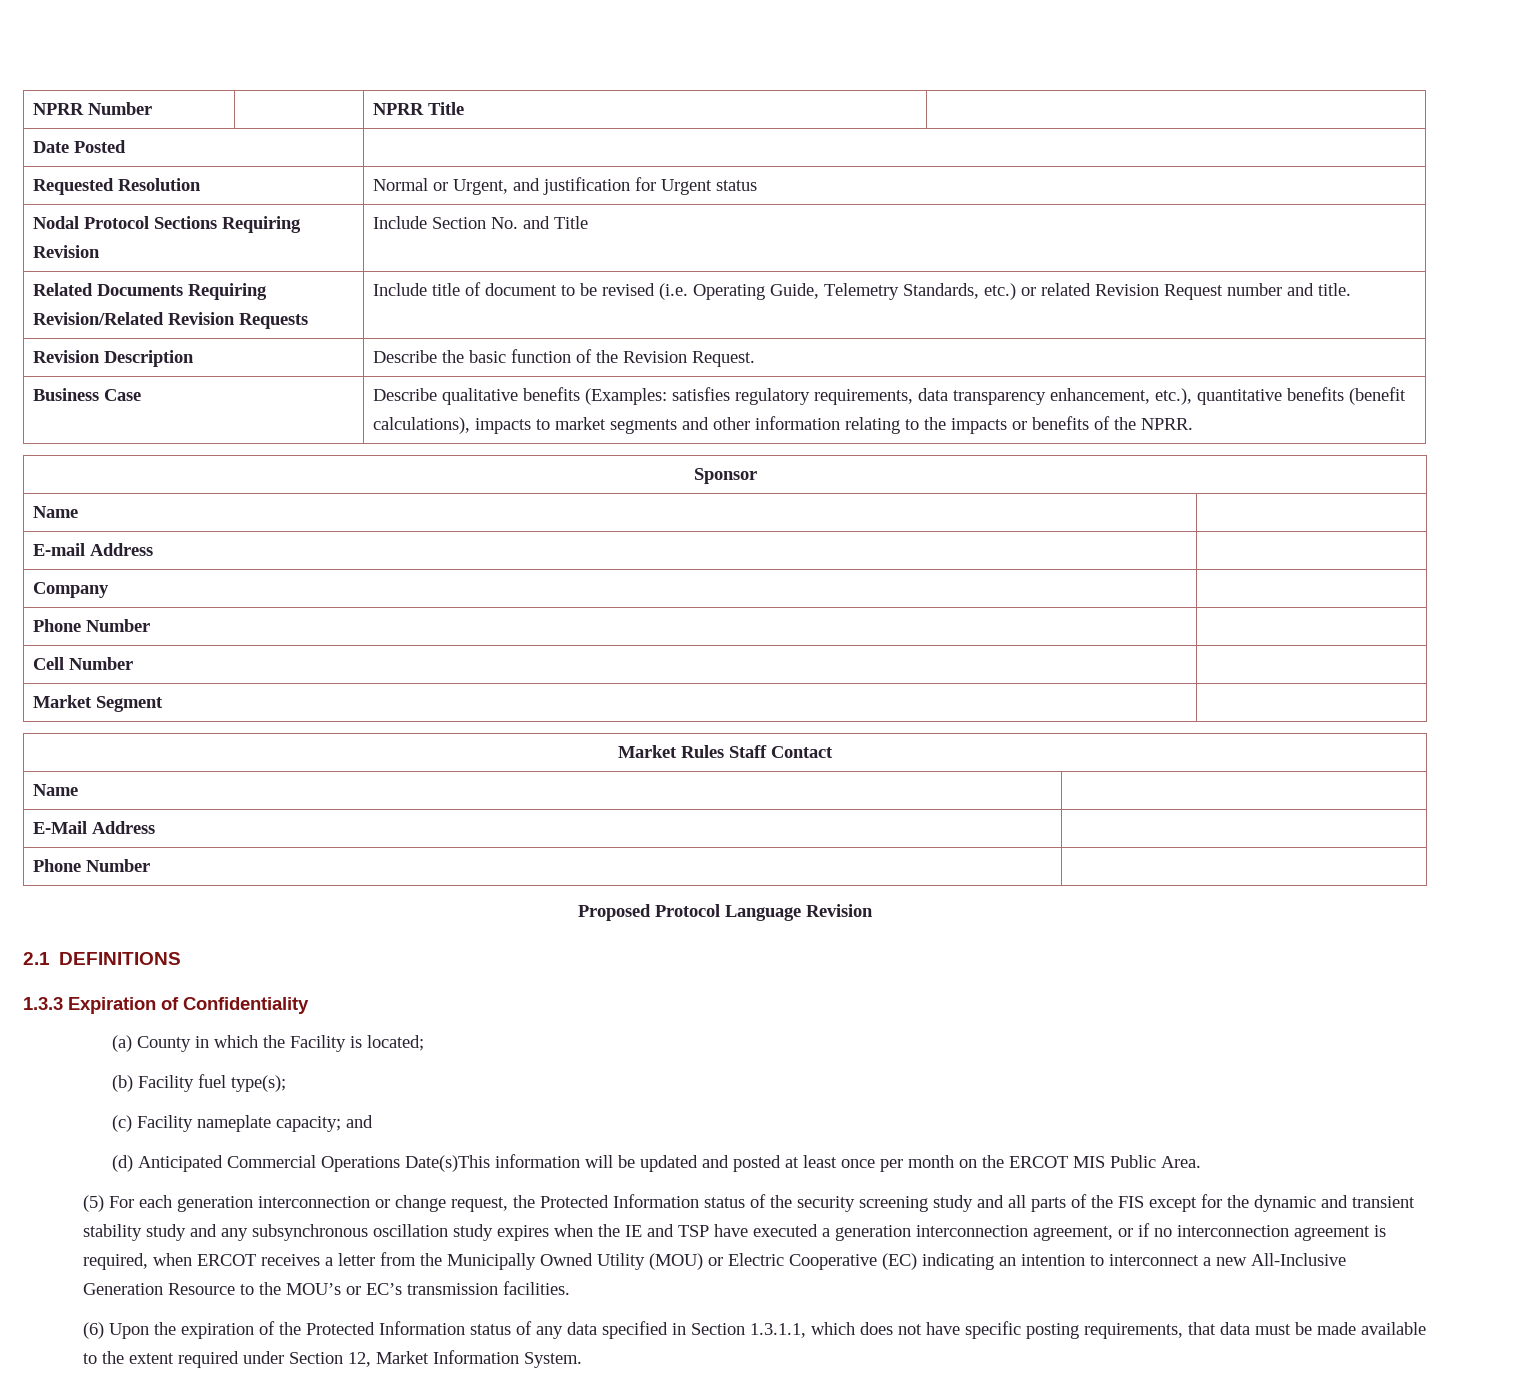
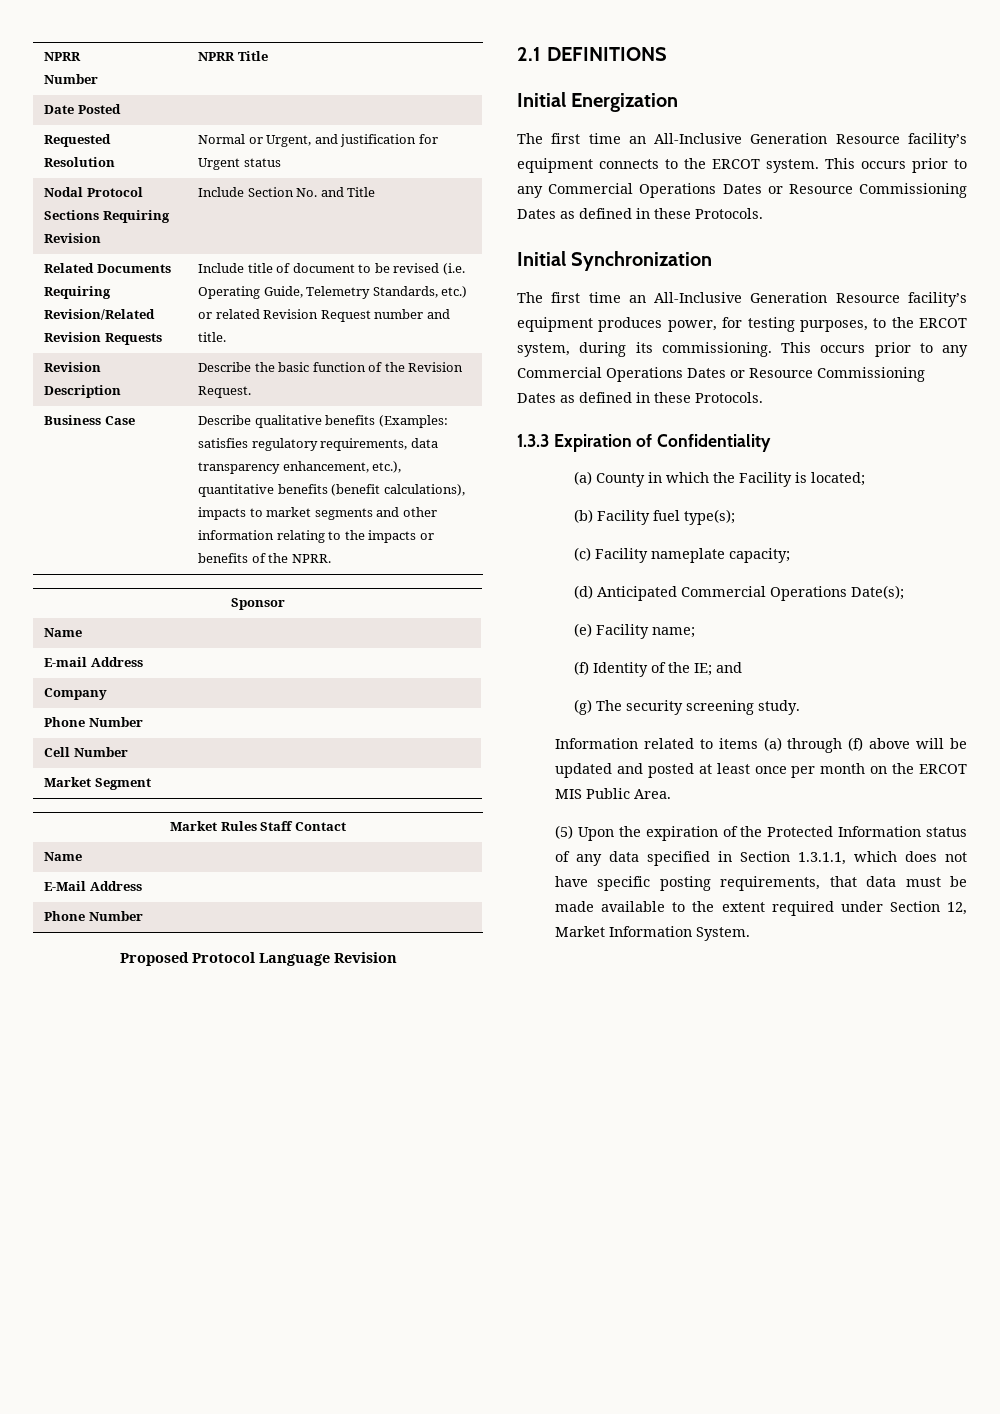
+ Initial Energization
+ The first time an All-Inclusive Generation Resource facility’s equipment connects to the ERCOT system. This occurs prior to any Commercial Operations Dates or Resource Commissioning Dates as defined in these Protocols.
+ Initial Synchronization
+ The first time an All-Inclusive Generation Resource facility’s equipment produces power, for testing purposes, to the ERCOT system, during its commissioning. This occurs prior to any Commercial Operations Dates or Resource Commissioning Dates as defined in these Protocols.
- (c) Facility nameplate capacity; and
+ (c) Facility nameplate capacity;
- (d) Anticipated Commercial Operations Date(s)This information will be updated and posted at least once per month on the ERCOT MIS Public Area.
+ (d) Anticipated Commercial Operations Date(s);
+ (e) Facility name;
+ (f) Identity of the IE; and
+ (g) The security screening study.
+ Information related to items (a) through (f) above will be updated and posted at least once per month on the ERCOT MIS Public Area.
- (5) For each generation interconnection or change request, the Protected Information status of the security screening study and all parts of the FIS except for the dynamic and transient stability study and any subsynchronous oscillation study expires when the IE and TSP have executed a generation interconnection agreement, or if no interconnection agreement is required, when ERCOT receives a letter from the Municipally Owned Utility (MOU) or Electric Cooperative (EC) indicating an intention to interconnect a new All-Inclusive Generation Resource to the MOU’s or EC’s transmission facilities.
- (6) Upon the expiration of the Protected Information status of any data specified in Section 1.3.1.1, which does not have specific posting requirements, that data must be made available to the extent required under Section 12, Market Information System.
+ (5) Upon the expiration of the Protected Information status of any data specified in Section 1.3.1.1, which does not have specific posting requirements, that data must be made available to the extent required under Section 12, Market Information System.

